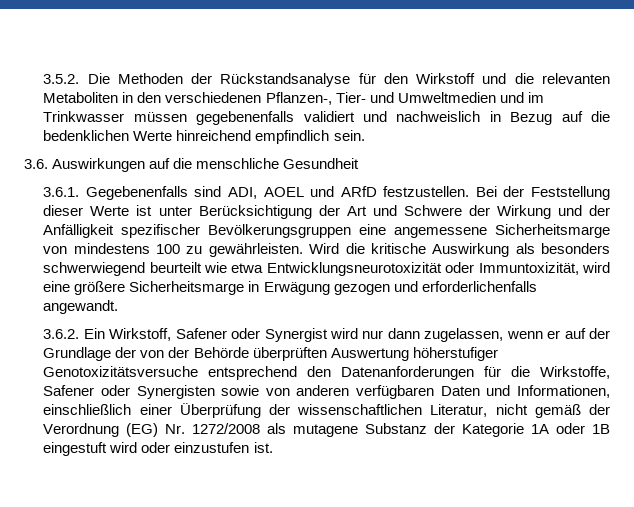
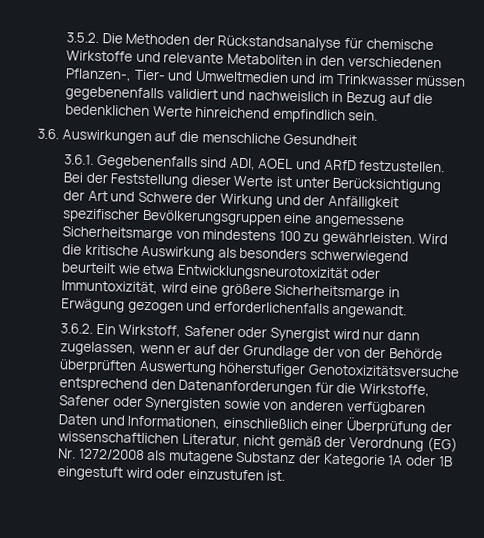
- 3.5.2. Die Methoden der Rückstandsanalyse für den Wirkstoff und die relevanten Metaboliten in den verschiedenen Pflanzen-, Tier- und Umweltmedien und im Trinkwasser müssen gegebenenfalls validiert und nachweislich in Bezug auf die bedenklichen Werte hinreichend empfindlich sein.
+ 3.5.2. Die Methoden der Rückstandsanalyse für chemische Wirkstoffe und relevante Metaboliten in den verschiedenen Pflanzen-, Tier- und Umweltmedien und im Trinkwasser müssen gegebenenfalls validiert und nachweislich in Bezug auf die bedenklichen Werte hinreichend empfindlich sein.

